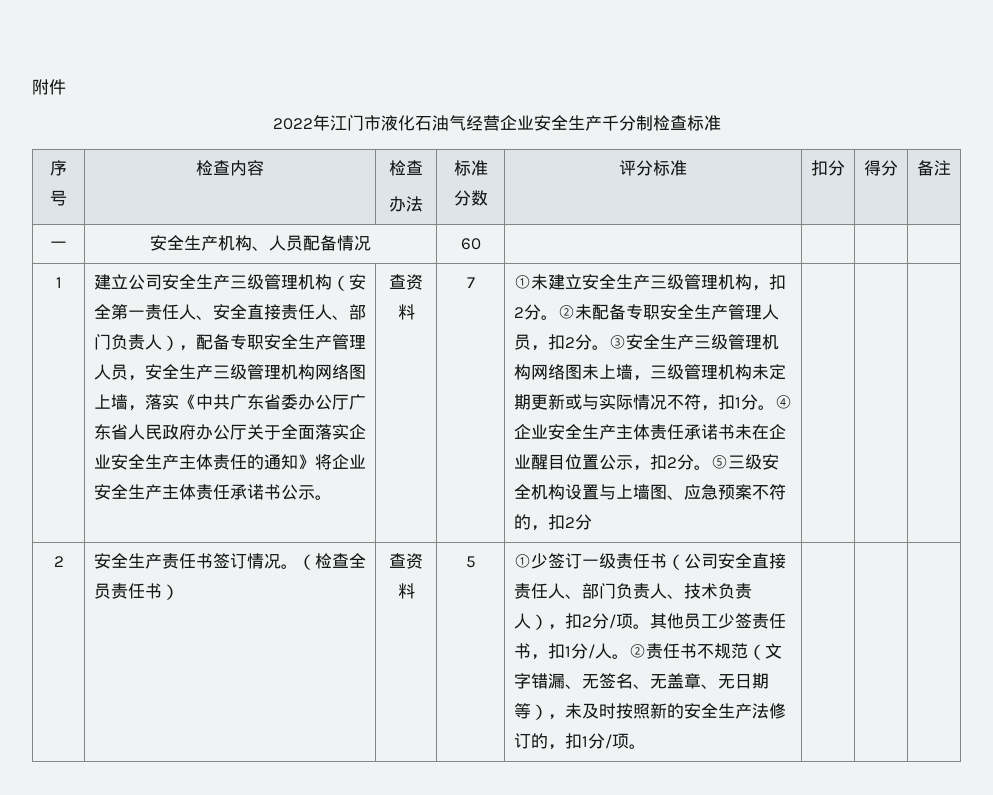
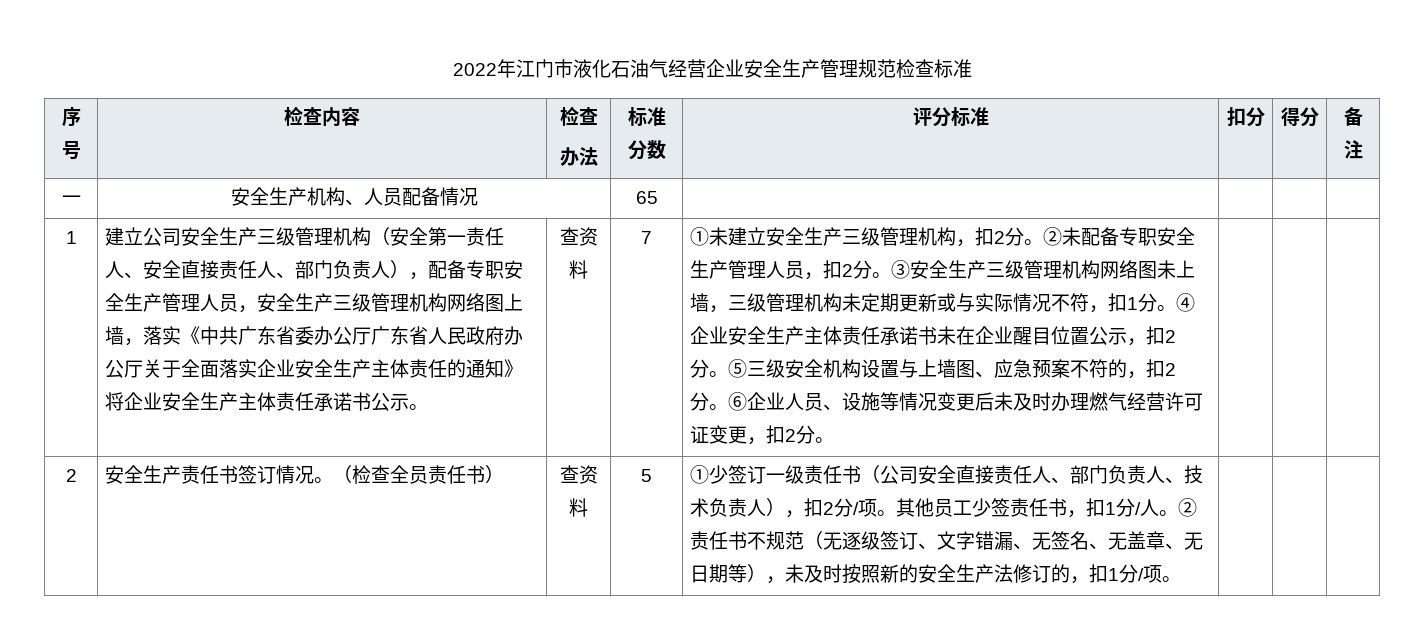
- 附件
- 2022年江门市液化石油气经营企业安全生产千分制检查标准
+ 2022年江门市液化石油气经营企业安全生产管理规范检查标准
- 一 | 安全生产机构、人员配备情况 | 60 | | | |
+ 一 | 安全生产机构、人员配备情况 | 65 | | | |
- ⑤三级安全机构设置与上墙图、应急预案不符的，扣2分
+ ⑤三级安全机构设置与上墙图、应急预案不符的，扣2分。⑥企业人员、设施等情况变更后未及时办理燃气经营许可证变更，扣2分。
- ②责任书不规范（文字错漏、无签名、无盖章、无日期等），未及时按照新的安全生产法修订的，扣1分/项。
+ ②责任书不规范（无逐级签订、文字错漏、无签名、无盖章、无日期等），未及时按照新的安全生产法修订的，扣1分/项。

